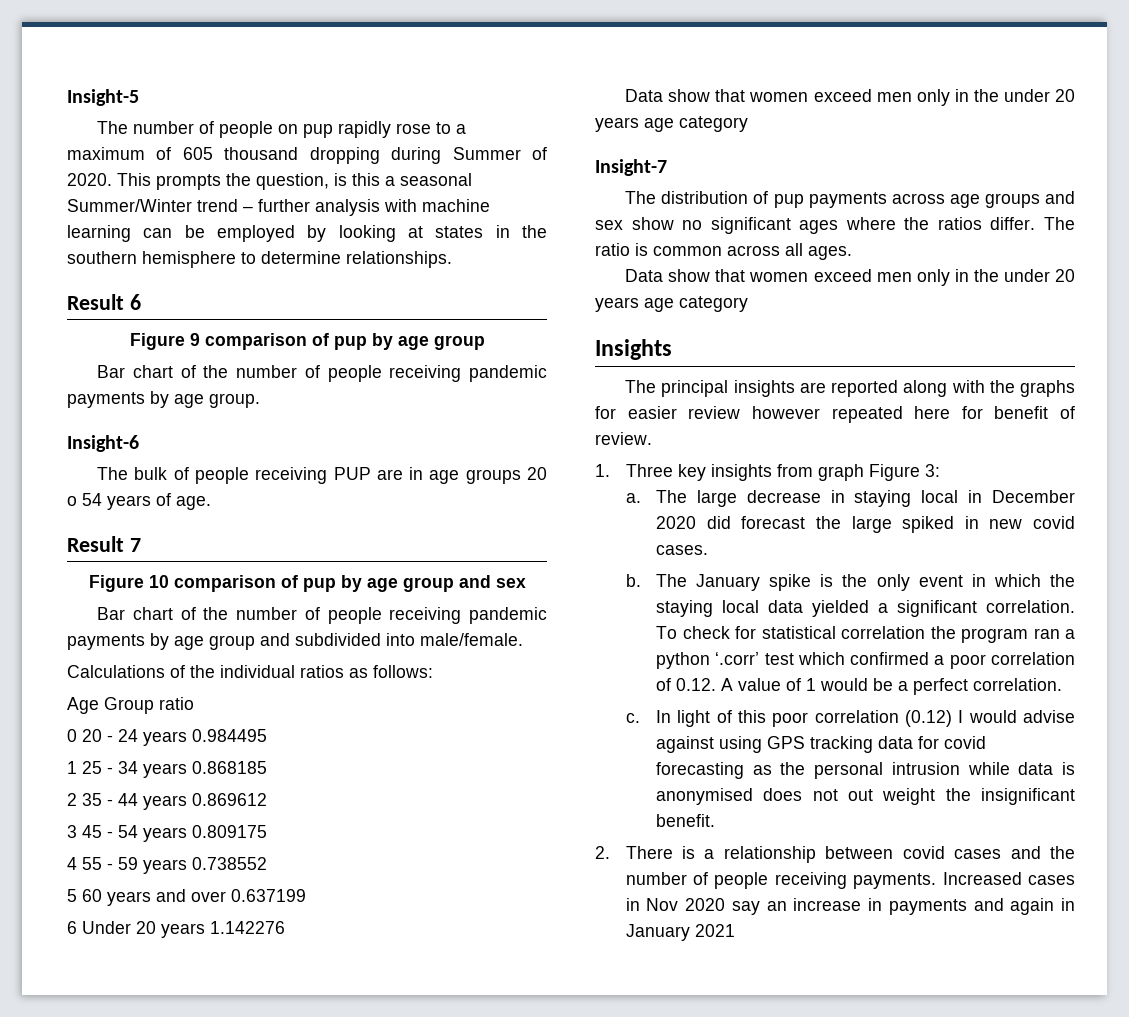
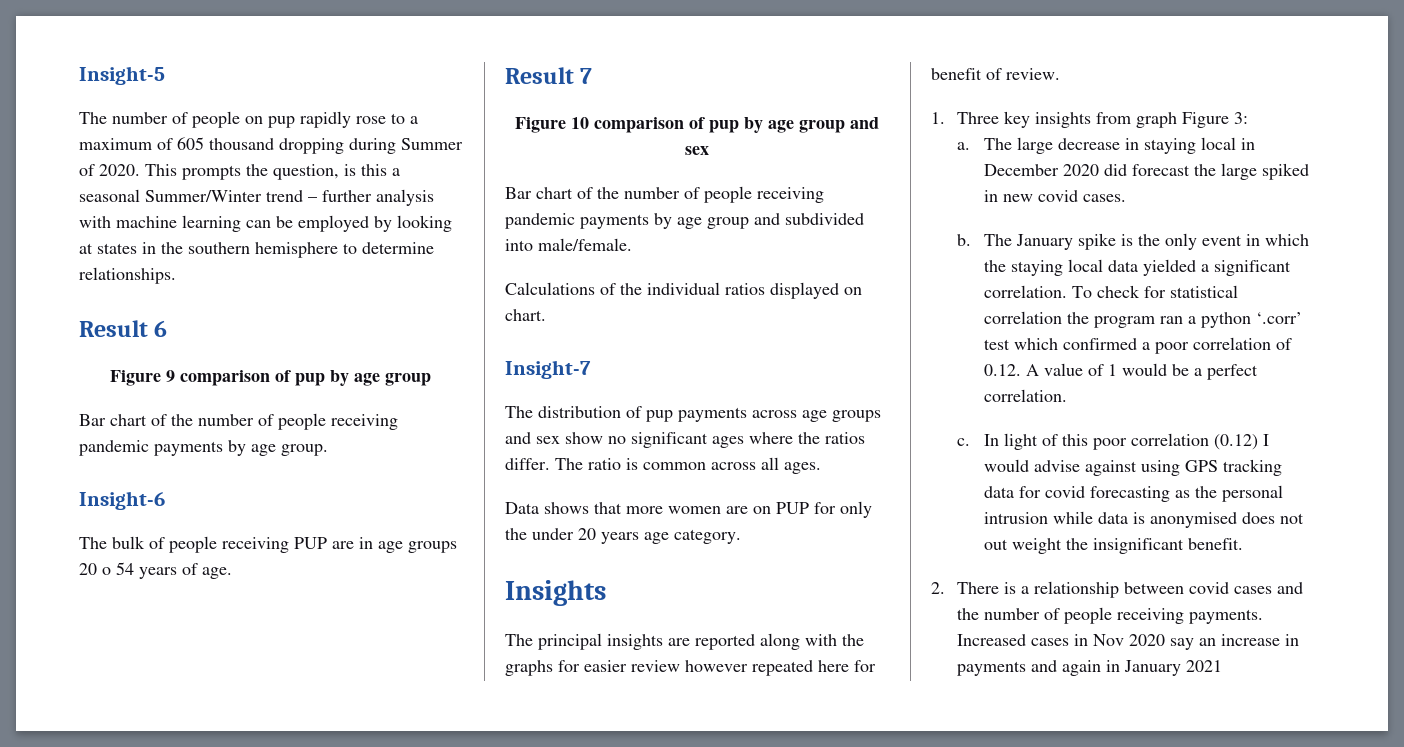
- Calculations of the individual ratios as follows:
- Age Group ratio
- 0 20 - 24 years 0.984495
- 1 25 - 34 years 0.868185
- 2 35 - 44 years 0.869612
- 3 45 - 54 years 0.809175
- 4 55 - 59 years 0.738552
- 5 60 years and over 0.637199
- 6 Under 20 years 1.142276
- Data show that women exceed men only in the under 20 years age category
+ Calculations of the individual ratios displayed on chart.
  The ratio is common across all ages.
- Data show that women exceed men only in the under 20 years age category
+ Data shows that more women are on PUP for only the under 20 years age category.

